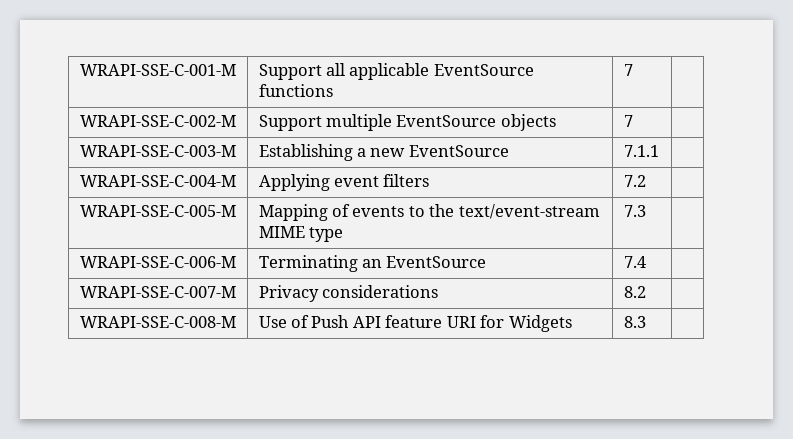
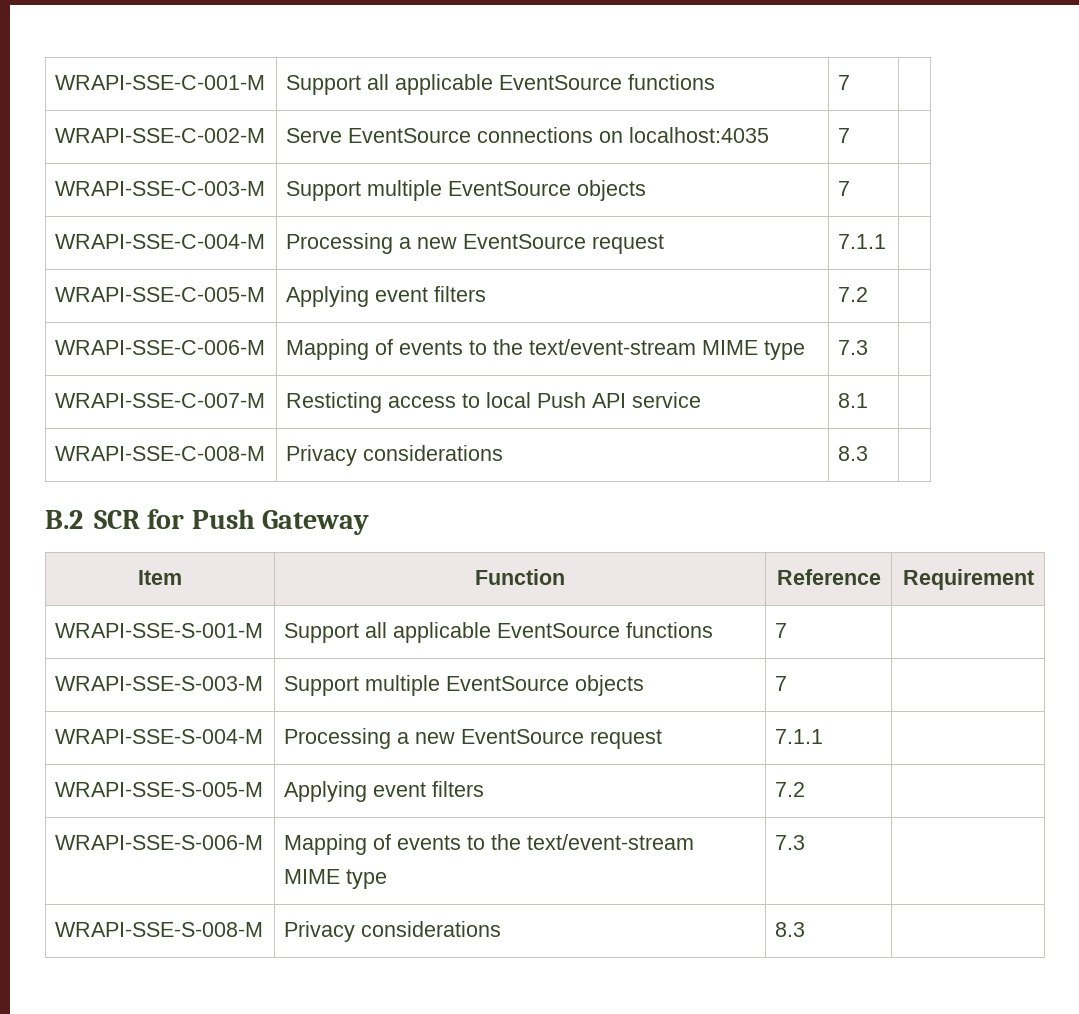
- WRAPI-SSE-C-002-M | Support multiple EventSource objects | 7 |
- WRAPI-SSE-C-003-M | Establishing a new EventSource | 7.1.1 |
- WRAPI-SSE-C-004-M | Applying event filters | 7.2 |
- WRAPI-SSE-C-005-M | Mapping of events to the text/event-stream MIME type | 7.3 |
- WRAPI-SSE-C-006-M | Terminating an EventSource | 7.4 |
- WRAPI-SSE-C-007-M | Privacy considerations | 8.2 |
- WRAPI-SSE-C-008-M | Use of Push API feature URI for Widgets | 8.3 |
+ WRAPI-SSE-C-002-M | Serve EventSource connections on localhost:4035 | 7 |
+ WRAPI-SSE-C-003-M | Support multiple EventSource objects | 7 |
+ WRAPI-SSE-C-004-M | Processing a new EventSource request | 7.1.1 |
+ WRAPI-SSE-C-005-M | Applying event filters | 7.2 |
+ WRAPI-SSE-C-006-M | Mapping of events to the text/event-stream MIME type | 7.3 |
+ WRAPI-SSE-C-007-M | Resticting access to local Push API service | 8.1 |
+ WRAPI-SSE-C-008-M | Privacy considerations | 8.3 |
+ B.2 SCR for Push Gateway
+ Item | Function | Reference | Requirement
+ WRAPI-SSE-S-001-M | Support all applicable EventSource functions | 7 |
+ WRAPI-SSE-S-003-M | Support multiple EventSource objects | 7 |
+ WRAPI-SSE-S-004-M | Processing a new EventSource request | 7.1.1 |
+ WRAPI-SSE-S-005-M | Applying event filters | 7.2 |
+ WRAPI-SSE-S-006-M | Mapping of events to the text/event-stream MIME type | 7.3 |
+ WRAPI-SSE-S-008-M | Privacy considerations | 8.3 |

